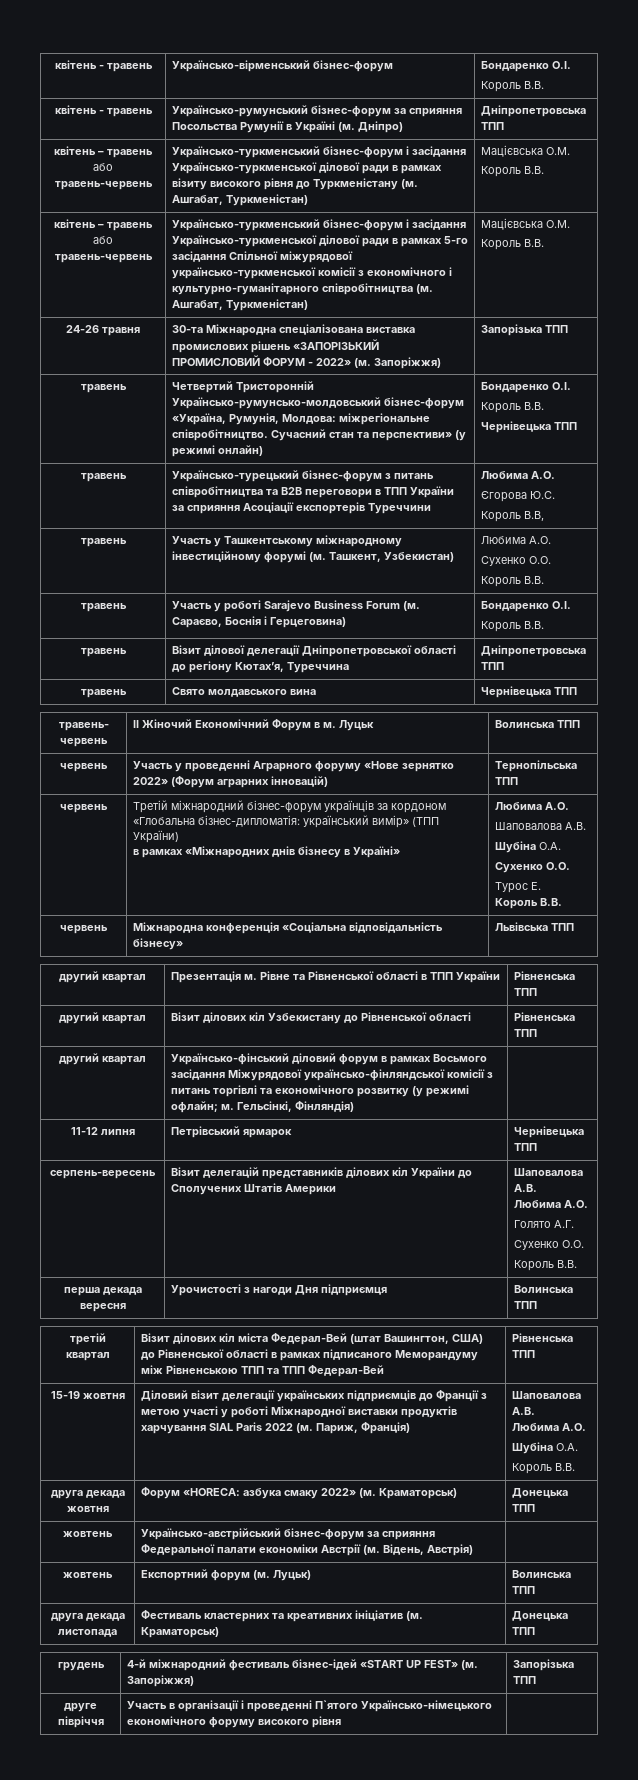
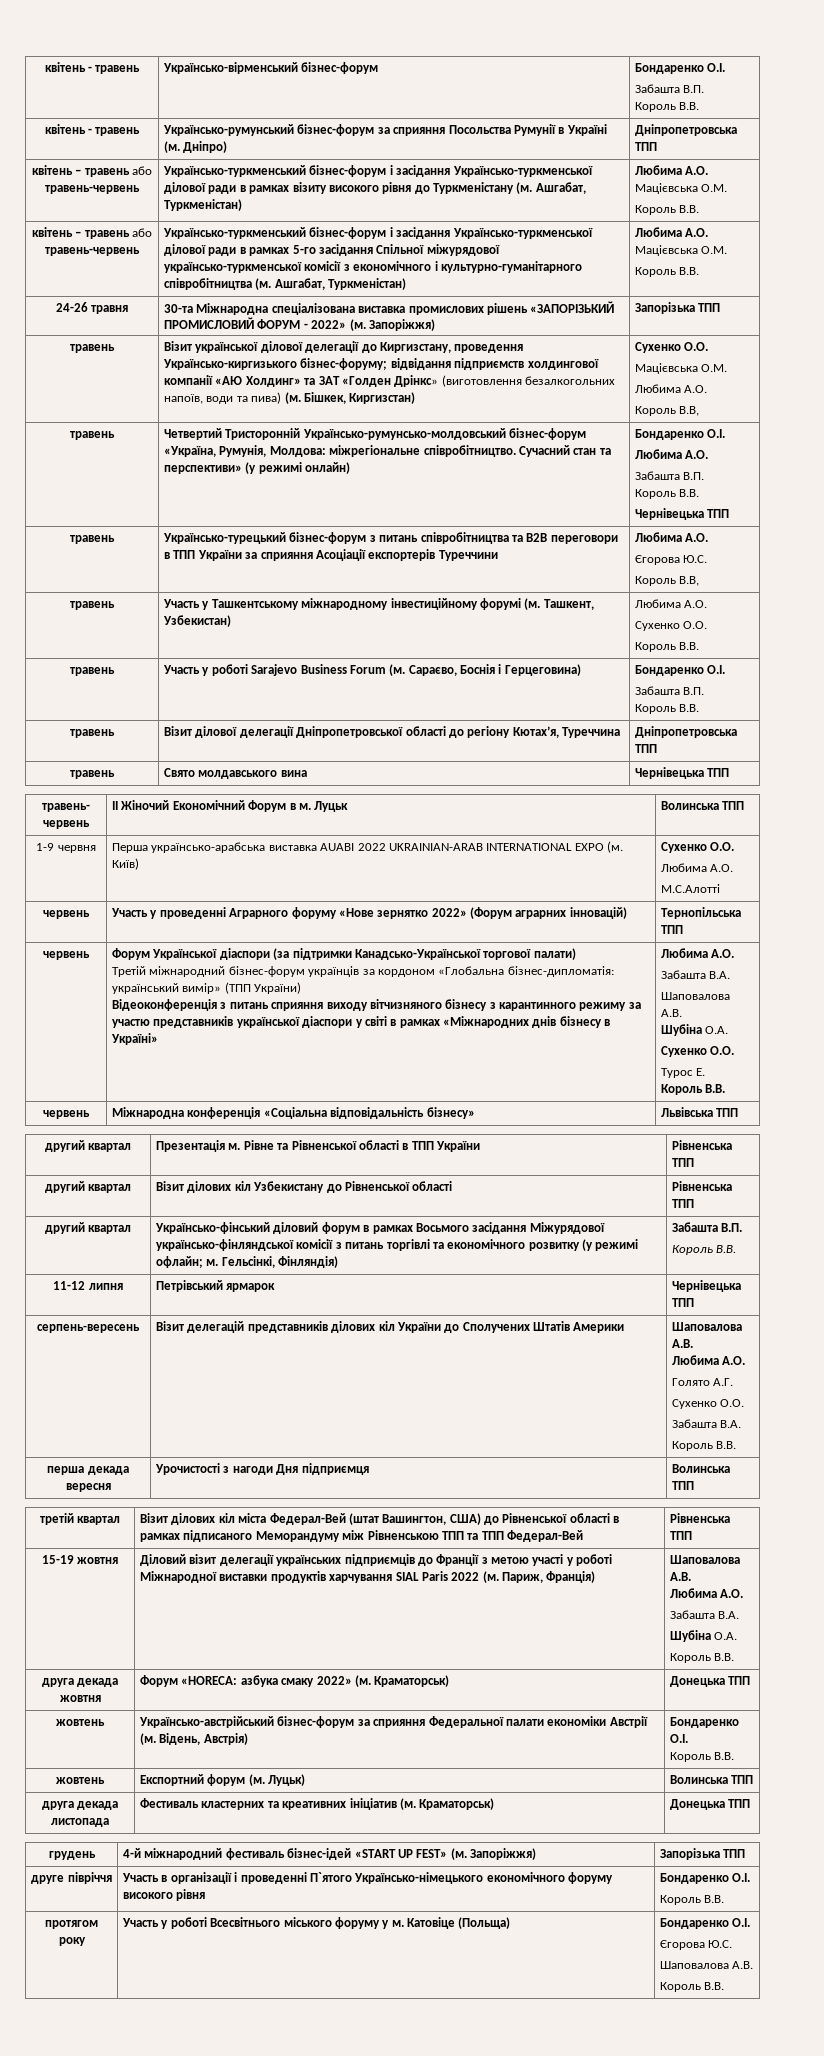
  квітень - травень | Українсько-вірменський бізнес-форум | Бондаренко О.І.
+ Забашта В.П.
- квітень – травень або травень-червень | Українсько-туркменський бізнес-форум і засідання Українсько-туркменської ділової ради в рамках візиту високого рівня до Туркменістану (м. Ашгабат, Туркменістан) | Мацієвська О.М.
+ квітень – травень або травень-червень | Українсько-туркменський бізнес-форум і засідання Українсько-туркменської ділової ради в рамках візиту високого рівня до Туркменістану (м. Ашгабат, Туркменістан) | Любима А.О. Мацієвська О.М.
- квітень – травень або травень-червень | Українсько-туркменський бізнес-форум і засідання Українсько-туркменської ділової ради в рамках 5-го засідання Спільної міжурядової українсько-туркменської комісії з економічного і культурно-гуманітарного співробітництва (м. Ашгабат, Туркменістан) | Мацієвська О.М.
+ квітень – травень або травень-червень | Українсько-туркменський бізнес-форум і засідання Українсько-туркменської ділової ради в рамках 5-го засідання Спільної міжурядової українсько-туркменської комісії з економічного і культурно-гуманітарного співробітництва (м. Ашгабат, Туркменістан) | Любима А.О. Мацієвська О.М.
+ травень | Візит української ділової делегації до Киргизстану, проведення Українсько-киргизького бізнес-форуму; відвідання підприємств холдингової компанії «АЮ Холдинг» та ЗАТ «Голден Дрінкс» (виготовлення безалкогольних напоїв, води та пива) (м. Бішкек, Киргизстан) | Сухенко О.О.
+ Мацієвська О.М.
+ Любима А.О.
+ Король В.В,
  травень | Четвертий Тристоронній Українсько-румунсько-молдовський бізнес-форум «Україна, Румунія, Молдова: міжрегіональне співробітництво. Сучасний стан та перспективи» (у режимі онлайн) | Бондаренко О.І.
+ Любима А.О.
+ Забашта В.П.
  травень | Участь у роботі Sarajevo Business Forum (м. Сараєво, Боснія і Герцеговина) | Бондаренко О.І.
+ Забашта В.П.
+ 1-9 червня | Перша українсько-арабська виставка AUABI 2022 UKRAINIAN-ARAB INTERNATIONAL EXPO (м. Київ) | Сухенко О.О.
+ Любима А.О.
+ М.С.Алотті
+ Форум Української діаспори (за підтримки Канадсько-Української торгової палати)
- в рамках «Міжнародних днів бізнесу в Україні» | Любима А.О.
+ Відеоконференція з питань сприяння виходу вітчизняного бізнесу з карантинного режиму за участю представників української діаспори у світі в рамках «Міжнародних днів бізнесу в Україні» | Любима А.О.
+ Забашта В.А.
- другий квартал | Українсько-фінський діловий форум в рамках Восьмого засідання Міжурядової українсько-фінляндської комісії з питань торгівлі та економічного розвитку (у режимі офлайн; м. Гельсінкі, Фінляндія) |
+ другий квартал | Українсько-фінський діловий форум в рамках Восьмого засідання Міжурядової українсько-фінляндської комісії з питань торгівлі та економічного розвитку (у режимі офлайн; м. Гельсінкі, Фінляндія) | Забашта В.П.
+ Король В.В.
  серпень-вересень | Візит делегацій представників ділових кіл України до Сполучених Штатів Америки | Шаповалова А.В.
  Любима А.О.
  Голято А.Г.
  Сухенко О.О.
+ Забашта В.А.
  15-19 жовтня | Діловий візит делегації українських підприємців до Франції з метою участі у роботі Міжнародної виставки продуктів харчування SIAL Paris 2022 (м. Париж, Франція) | Шаповалова А.В.
  Любима А.О.
+ Забашта В.А.
- жовтень | Українсько-австрійський бізнес-форум за сприяння Федеральної палати економіки Австрії (м. Відень, Австрія) |
+ жовтень | Українсько-австрійський бізнес-форум за сприяння Федеральної палати економіки Австрії (м. Відень, Австрія) | Бондаренко О.І.
+ Король В.В.
- друге півріччя | Участь в організації і проведенні П`ятого Українсько-німецького економічного форуму високого рівня |
+ друге півріччя | Участь в організації і проведенні П`ятого Українсько-німецького економічного форуму високого рівня | Бондаренко О.І.
+ Король В.В.
+ протягом року | Участь у роботі Всесвітнього міського форуму у м. Катовіце (Польща) | Бондаренко О.І.
+ Єгорова Ю.С.
+ Шаповалова А.В.
+ Король В.В.

